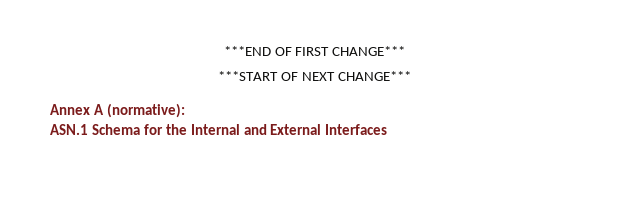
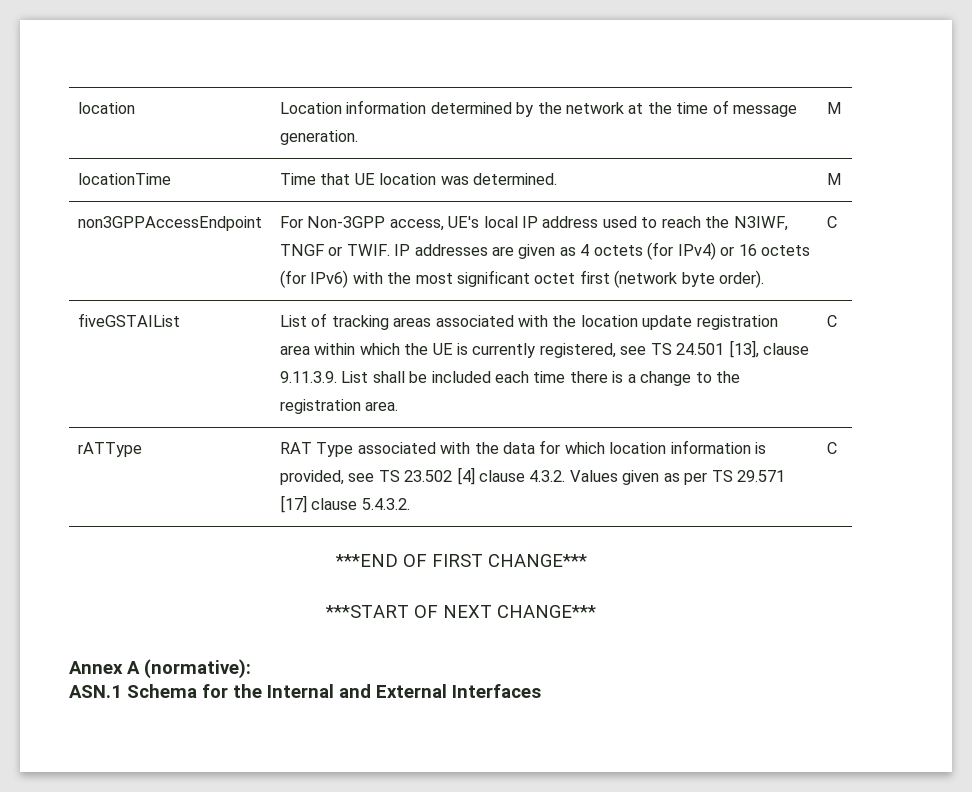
+ location | Location information determined by the network at the time of message generation. | M
+ locationTime | Time that UE location was determined. | M
+ non3GPPAccessEndpoint | For Non-3GPP access, UE's local IP address used to reach the N3IWF, TNGF or TWIF. IP addresses are given as 4 octets (for IPv4) or 16 octets (for IPv6) with the most significant octet first (network byte order). | C
+ fiveGSTAIList | List of tracking areas associated with the location update registration area within which the UE is currently registered, see TS 24.501 [13], clause 9.11.3.9. List shall be included each time there is a change to the registration area. | C
+ rATType | RAT Type associated with the data for which location information is provided, see TS 23.502 [4] clause 4.3.2. Values given as per TS 29.571 [17] clause 5.4.3.2. | C

